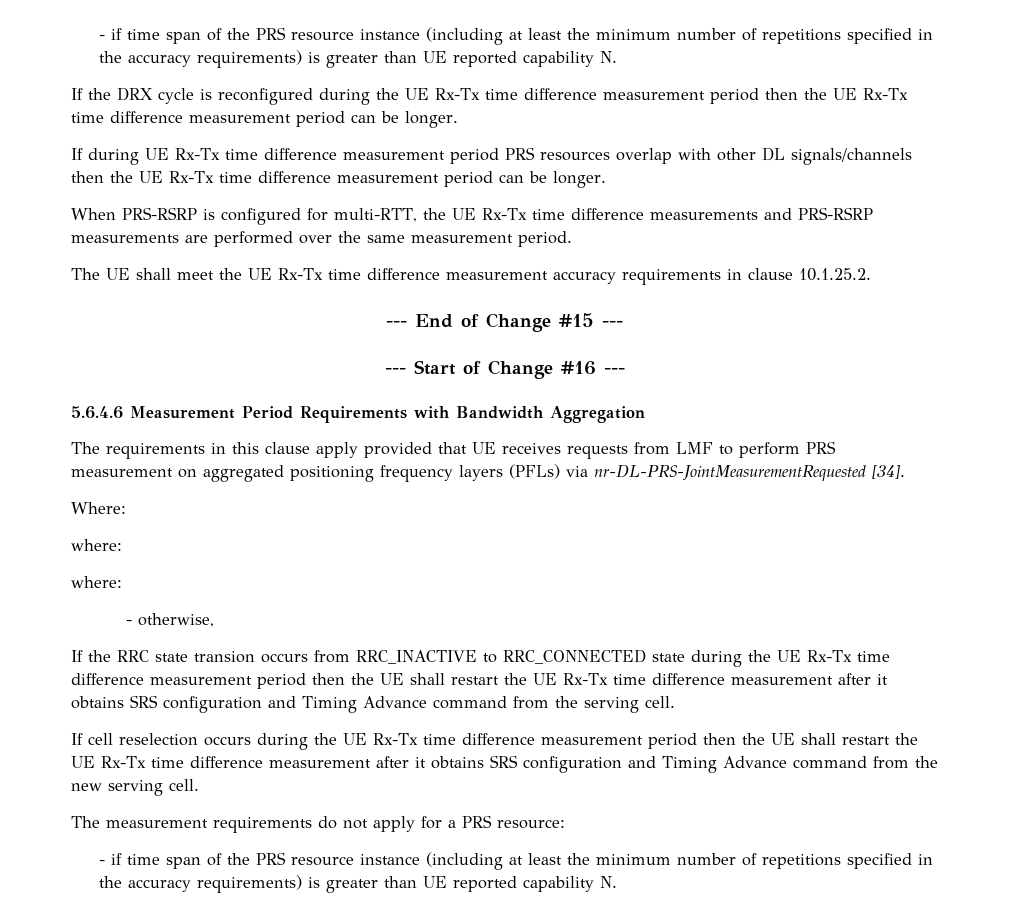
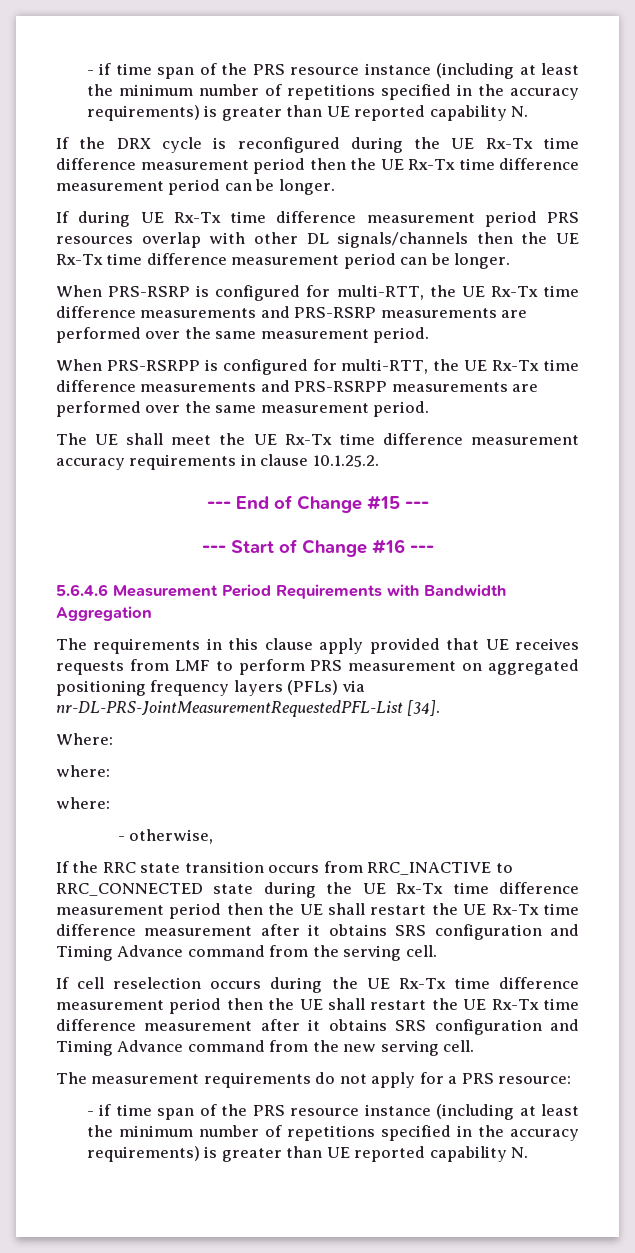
+ When PRS-RSRPP is configured for multi-RTT, the UE Rx-Tx time difference measurements and PRS-RSRPP measurements are performed over the same measurement period.
- The requirements in this clause apply provided that UE receives requests from LMF to perform PRS measurement on aggregated positioning frequency layers (PFLs) via nr-DL-PRS-JointMeasurementRequested [34].
+ The requirements in this clause apply provided that UE receives requests from LMF to perform PRS measurement on aggregated positioning frequency layers (PFLs) via nr-DL-PRS-JointMeasurementRequestedPFL-List [34].
- If the RRC state transion occurs from RRC_INACTIVE to RRC_CONNECTED state during the UE Rx-Tx time difference measurement period then the UE shall restart the UE Rx-Tx time difference measurement after it obtains SRS configuration and Timing Advance command from the serving cell.
+ If the RRC state transition occurs from RRC_INACTIVE to RRC_CONNECTED state during the UE Rx-Tx time difference measurement period then the UE shall restart the UE Rx-Tx time difference measurement after it obtains SRS configuration and Timing Advance command from the serving cell.

